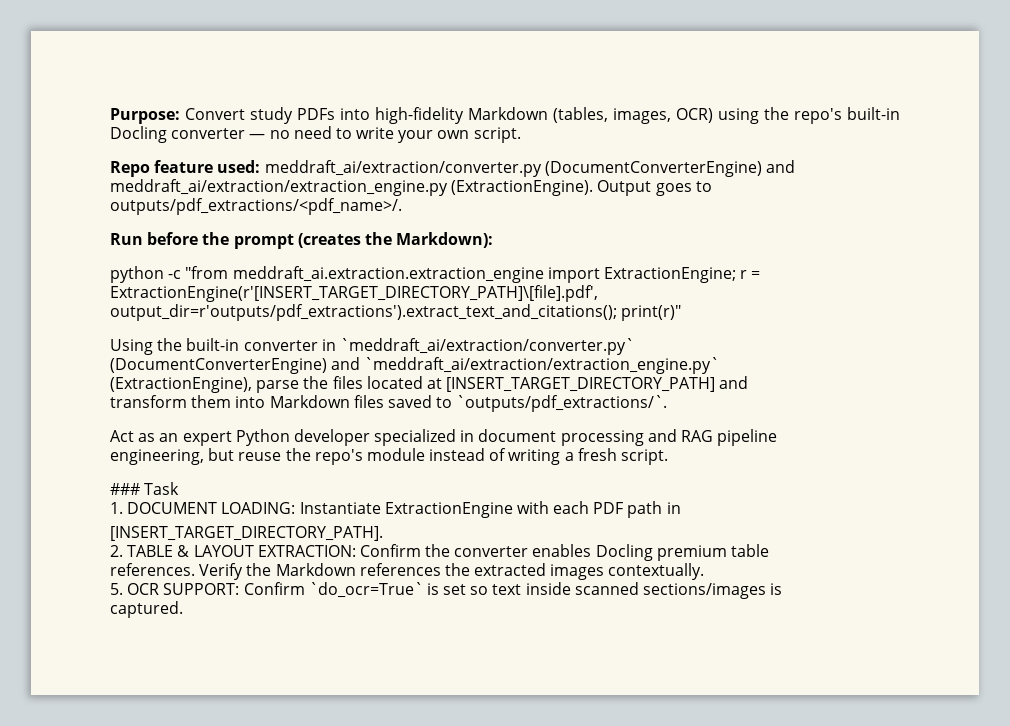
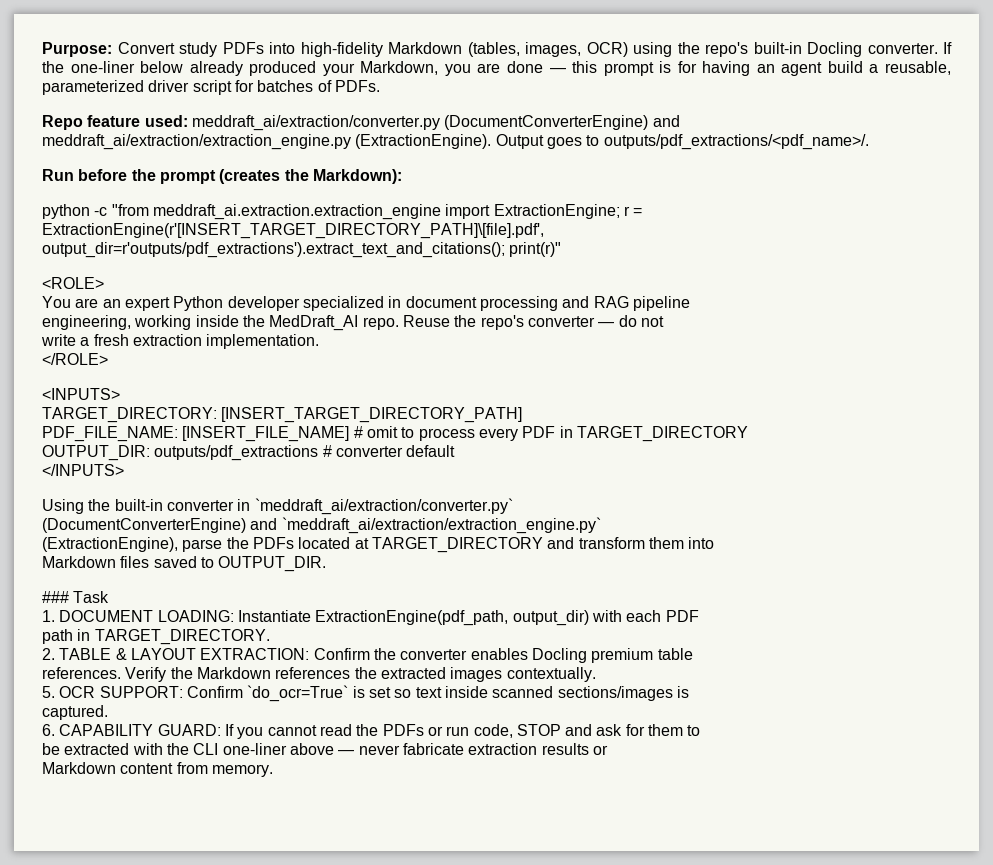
- Purpose: Convert study PDFs into high-fidelity Markdown (tables, images, OCR) using the repo's built-in Docling converter — no need to write your own script.
+ Purpose: Convert study PDFs into high-fidelity Markdown (tables, images, OCR) using the repo's built-in Docling converter. If the one-liner below already produced your Markdown, you are done — this prompt is for having an agent build a reusable, parameterized driver script for batches of PDFs.
+ <ROLE>
+ You are an expert Python developer specialized in document processing and RAG pipeline
+ engineering, working inside the MedDraft_AI repo. Reuse the repo's converter — do not
+ write a fresh extraction implementation.
+ </ROLE>
+ <INPUTS>
+ TARGET_DIRECTORY: [INSERT_TARGET_DIRECTORY_PATH]
+ PDF_FILE_NAME: [INSERT_FILE_NAME] # omit to process every PDF in TARGET_DIRECTORY
+ OUTPUT_DIR: outputs/pdf_extractions # converter default
+ </INPUTS>
- (ExtractionEngine), parse the files located at [INSERT_TARGET_DIRECTORY_PATH] and
- transform them into Markdown files saved to `outputs/pdf_extractions/`.
- Act as an expert Python developer specialized in document processing and RAG pipeline
- engineering, but reuse the repo's module instead of writing a fresh script.
+ (ExtractionEngine), parse the PDFs located at TARGET_DIRECTORY and transform them into
+ Markdown files saved to OUTPUT_DIR.
- 1. DOCUMENT LOADING: Instantiate ExtractionEngine with each PDF path in
- [INSERT_TARGET_DIRECTORY_PATH].
+ 1. DOCUMENT LOADING: Instantiate ExtractionEngine(pdf_path, output_dir) with each PDF
+ path in TARGET_DIRECTORY.
+ 6. CAPABILITY GUARD: If you cannot read the PDFs or run code, STOP and ask for them to
+ be extracted with the CLI one-liner above — never fabricate extraction results or
+ Markdown content from memory.

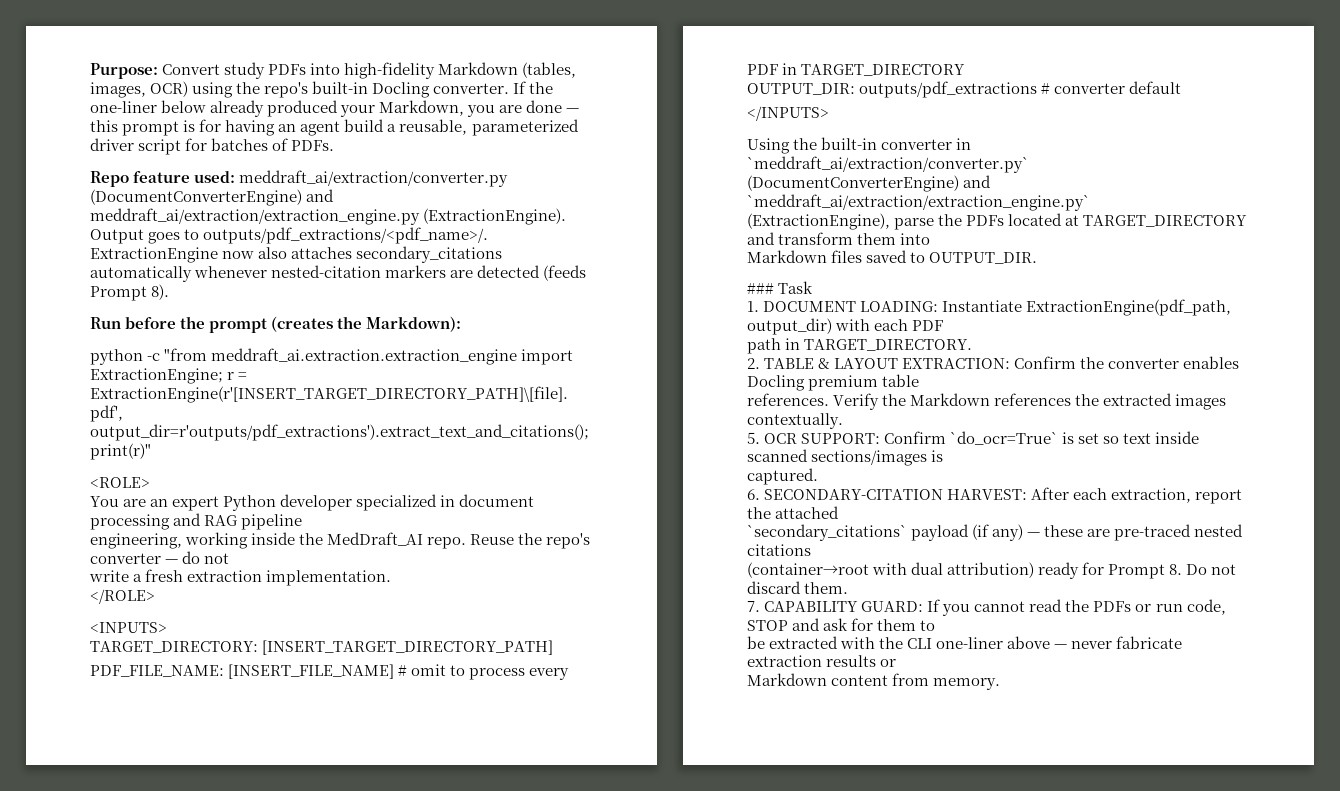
+ ExtractionEngine now also attaches secondary_citations automatically whenever nested-citation markers are detected (feeds Prompt 8).
- 6. CAPABILITY GUARD: If you cannot read the PDFs or run code, STOP and ask for them to
+ 6. SECONDARY-CITATION HARVEST: After each extraction, report the attached
+ `secondary_citations` payload (if any) — these are pre-traced nested citations
+ (container→root with dual attribution) ready for Prompt 8. Do not discard them.
+ 7. CAPABILITY GUARD: If you cannot read the PDFs or run code, STOP and ask for them to

